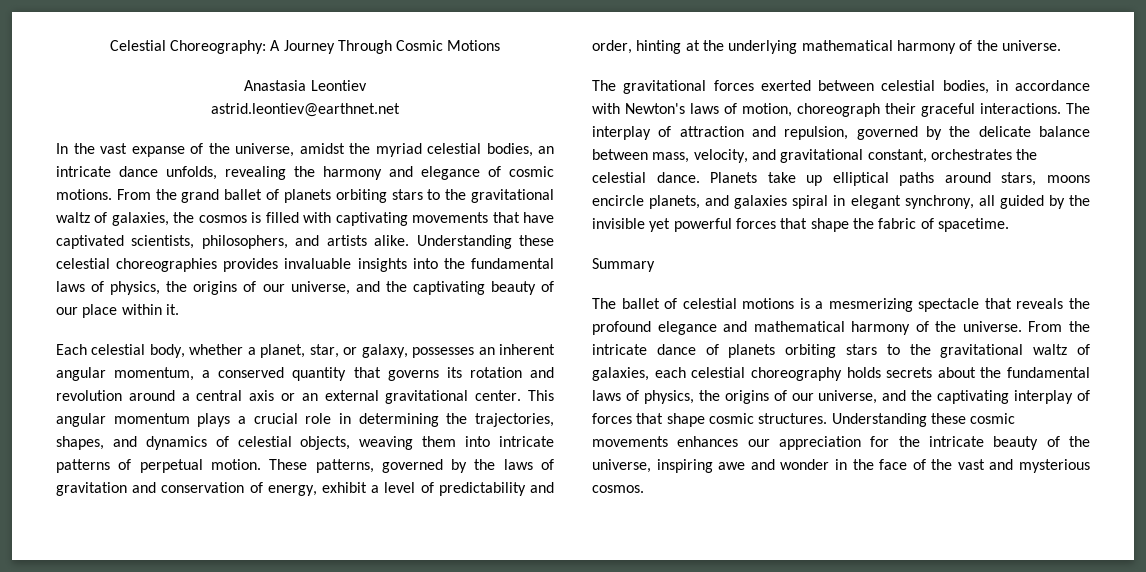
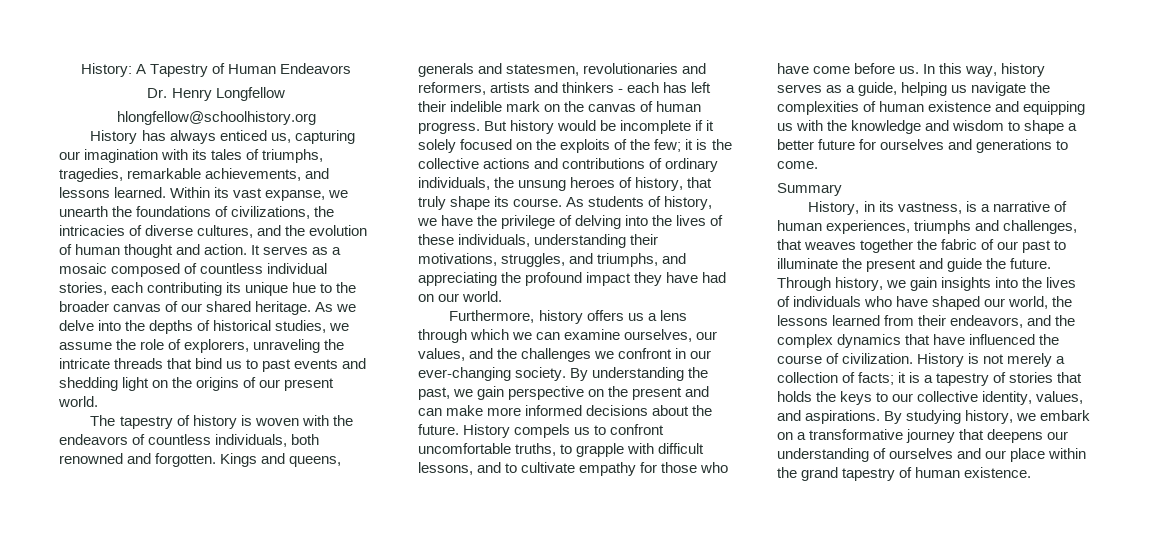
- Celestial Choreography: A Journey Through Cosmic Motions
- Anastasia Leontiev
- astrid.leontiev@earthnet.net
- In the vast expanse of the universe, amidst the myriad celestial bodies, an intricate dance unfolds, revealing the harmony and elegance of cosmic motions. From the grand ballet of planets orbiting stars to the gravitational waltz of galaxies, the cosmos is filled with captivating movements that have captivated scientists, philosophers, and artists alike. Understanding these celestial choreographies provides invaluable insights into the fundamental laws of physics, the origins of our universe, and the captivating beauty of our place within it.
- Each celestial body, whether a planet, star, or galaxy, possesses an inherent angular momentum, a conserved quantity that governs its rotation and revolution around a central axis or an external gravitational center. This angular momentum plays a crucial role in determining the trajectories, shapes, and dynamics of celestial objects, weaving them into intricate patterns of perpetual motion. These patterns, governed by the laws of gravitation and conservation of energy, exhibit a level of predictability and order, hinting at the underlying mathematical harmony of the universe.
- The gravitational forces exerted between celestial bodies, in accordance with Newton's laws of motion, choreograph their graceful interactions. The interplay of attraction and repulsion, governed by the delicate balance between mass, velocity, and gravitational constant, orchestrates the celestial dance. Planets take up elliptical paths around stars, moons encircle planets, and galaxies spiral in elegant synchrony, all guided by the invisible yet powerful forces that shape the fabric of spacetime.
+ History: A Tapestry of Human Endeavors
+ Dr. Henry Longfellow
+ hlongfellow@schoolhistory.org
+ History has always enticed us, capturing our imagination with its tales of triumphs, tragedies, remarkable achievements, and lessons learned. Within its vast expanse, we unearth the foundations of civilizations, the intricacies of diverse cultures, and the evolution of human thought and action. It serves as a mosaic composed of countless individual stories, each contributing its unique hue to the broader canvas of our shared heritage. As we delve into the depths of historical studies, we assume the role of explorers, unraveling the intricate threads that bind us to past events and shedding light on the origins of our present world.
+ The tapestry of history is woven with the endeavors of countless individuals, both renowned and forgotten. Kings and queens, generals and statesmen, revolutionaries and reformers, artists and thinkers - each has left their indelible mark on the canvas of human progress. But history would be incomplete if it solely focused on the exploits of the few; it is the collective actions and contributions of ordinary individuals, the unsung heroes of history, that truly shape its course. As students of history, we have the privilege of delving into the lives of these individuals, understanding their motivations, struggles, and triumphs, and appreciating the profound impact they have had on our world.
+ Furthermore, history offers us a lens through which we can examine ourselves, our values, and the challenges we confront in our ever-changing society. By understanding the past, we gain perspective on the present and can make more informed decisions about the future. History compels us to confront uncomfortable truths, to grapple with difficult lessons, and to cultivate empathy for those who have come before us. In this way, history serves as a guide, helping us navigate the complexities of human existence and equipping us with the knowledge and wisdom to shape a better future for ourselves and generations to come.
  Summary
- The ballet of celestial motions is a mesmerizing spectacle that reveals the profound elegance and mathematical harmony of the universe. From the intricate dance of planets orbiting stars to the gravitational waltz of galaxies, each celestial choreography holds secrets about the fundamental laws of physics, the origins of our universe, and the captivating interplay of forces that shape cosmic structures. Understanding these cosmic movements enhances our appreciation for the intricate beauty of the universe, inspiring awe and wonder in the face of the vast and mysterious cosmos.
+ History, in its vastness, is a narrative of human experiences, triumphs and challenges, that weaves together the fabric of our past to illuminate the present and guide the future. Through history, we gain insights into the lives of individuals who have shaped our world, the lessons learned from their endeavors, and the complex dynamics that have influenced the course of civilization. History is not merely a collection of facts; it is a tapestry of stories that holds the keys to our collective identity, values, and aspirations. By studying history, we embark on a transformative journey that deepens our understanding of ourselves and our place within the grand tapestry of human existence.

